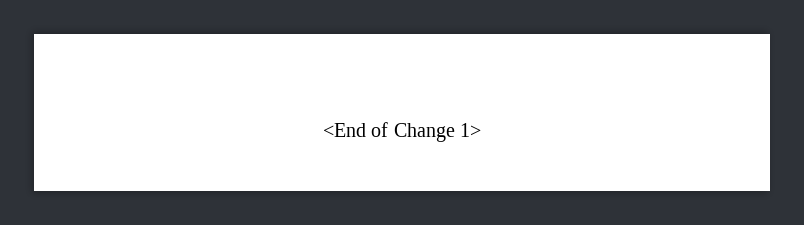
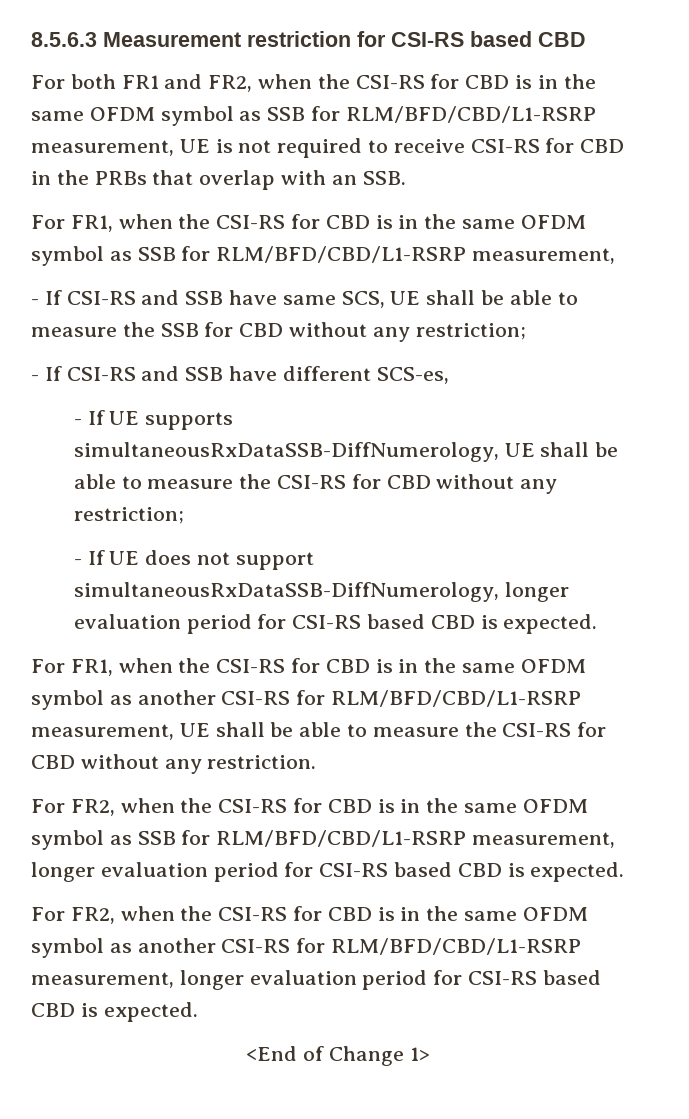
+ 8.5.6.3 Measurement restriction for CSI-RS based CBD
+ For both FR1 and FR2, when the CSI-RS for CBD is in the same OFDM symbol as SSB for RLM/BFD/CBD/L1-RSRP measurement, UE is not required to receive CSI-RS for CBD in the PRBs that overlap with an SSB.
+ For FR1, when the CSI-RS for CBD is in the same OFDM symbol as SSB for RLM/BFD/CBD/L1-RSRP measurement,
+ - If CSI-RS and SSB have same SCS, UE shall be able to measure the SSB for CBD without any restriction;
+ - If CSI-RS and SSB have different SCS-es,
+ - If UE supports simultaneousRxDataSSB-DiffNumerology, UE shall be able to measure the CSI-RS for CBD without any restriction;
+ - If UE does not support simultaneousRxDataSSB-DiffNumerology, longer evaluation period for CSI-RS based CBD is expected.
+ For FR1, when the CSI-RS for CBD is in the same OFDM symbol as another CSI-RS for RLM/BFD/CBD/L1-RSRP measurement, UE shall be able to measure the CSI-RS for CBD without any restriction.
+ For FR2, when the CSI-RS for CBD is in the same OFDM symbol as SSB for RLM/BFD/CBD/L1-RSRP measurement, longer evaluation period for CSI-RS based CBD is expected.
+ For FR2, when the CSI-RS for CBD is in the same OFDM symbol as another CSI-RS for RLM/BFD/CBD/L1-RSRP measurement, longer evaluation period for CSI-RS based CBD is expected.

